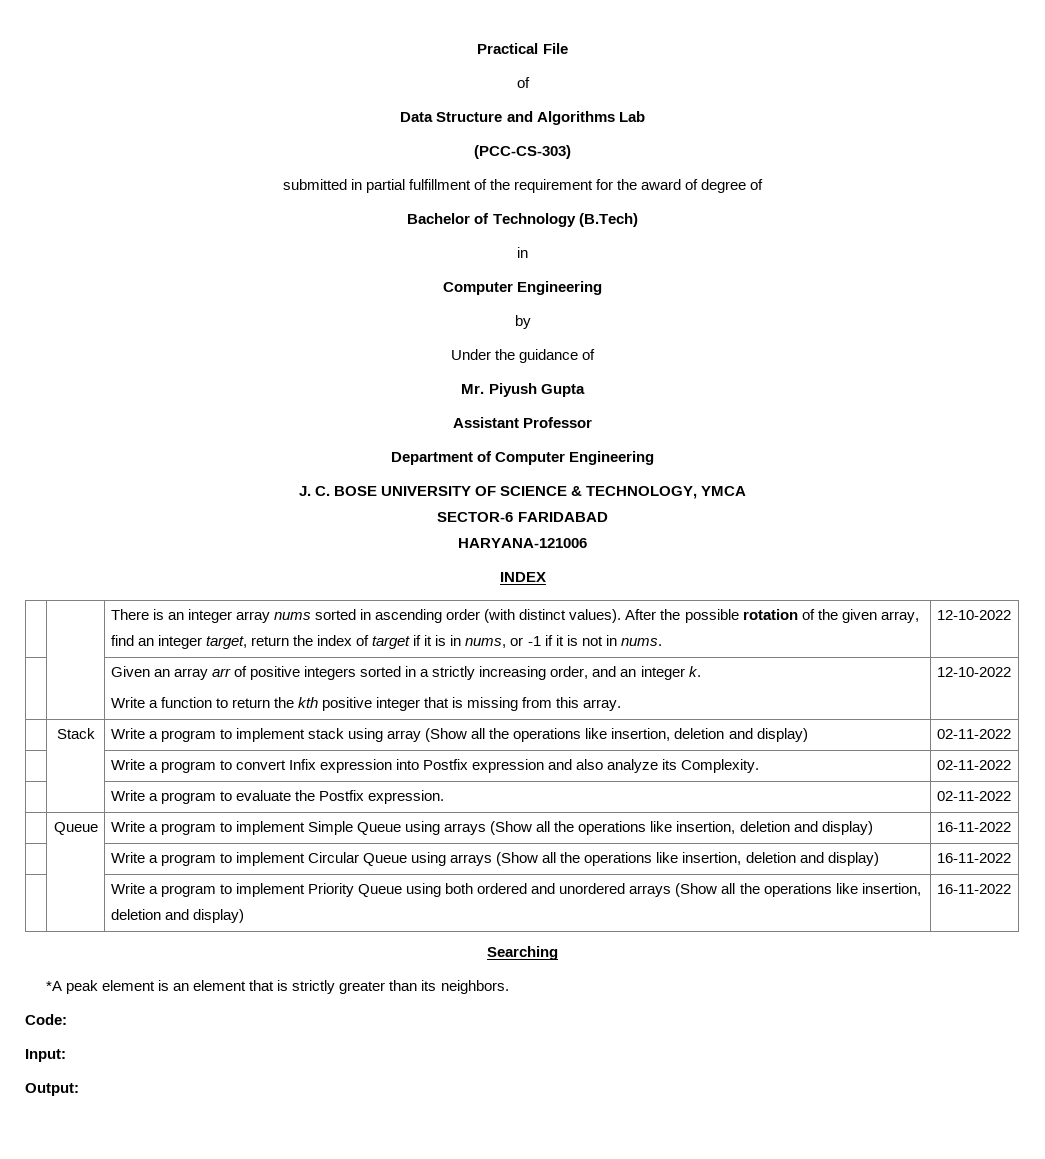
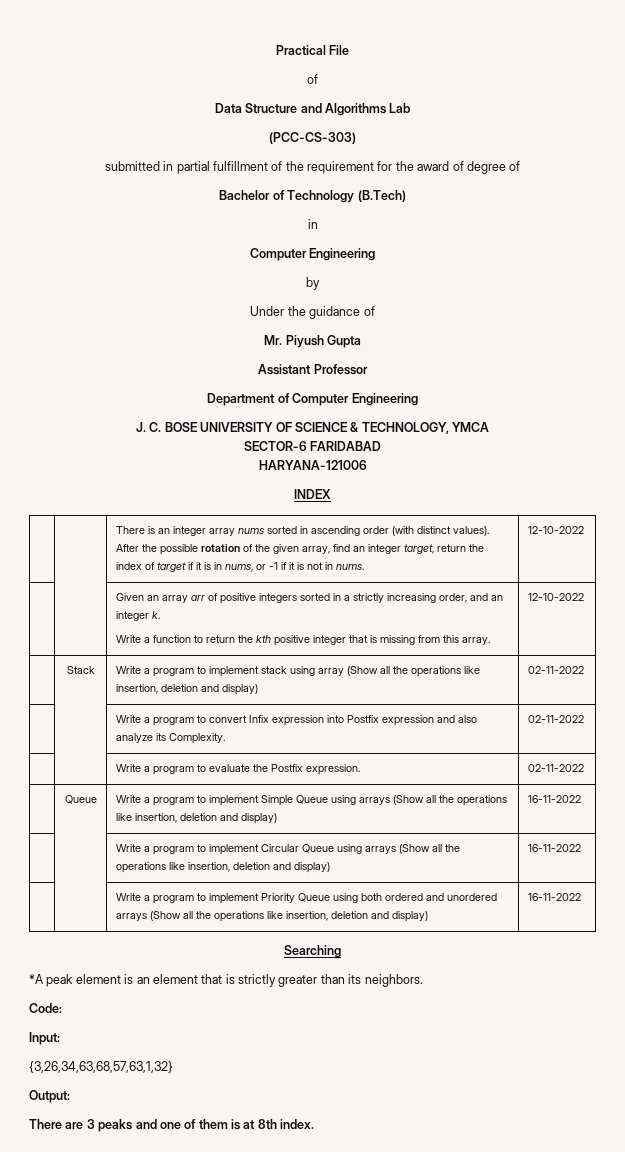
+ {3,26,34,63,68,57,63,1,32}
+ There are 3 peaks and one of them is at 8th index.

